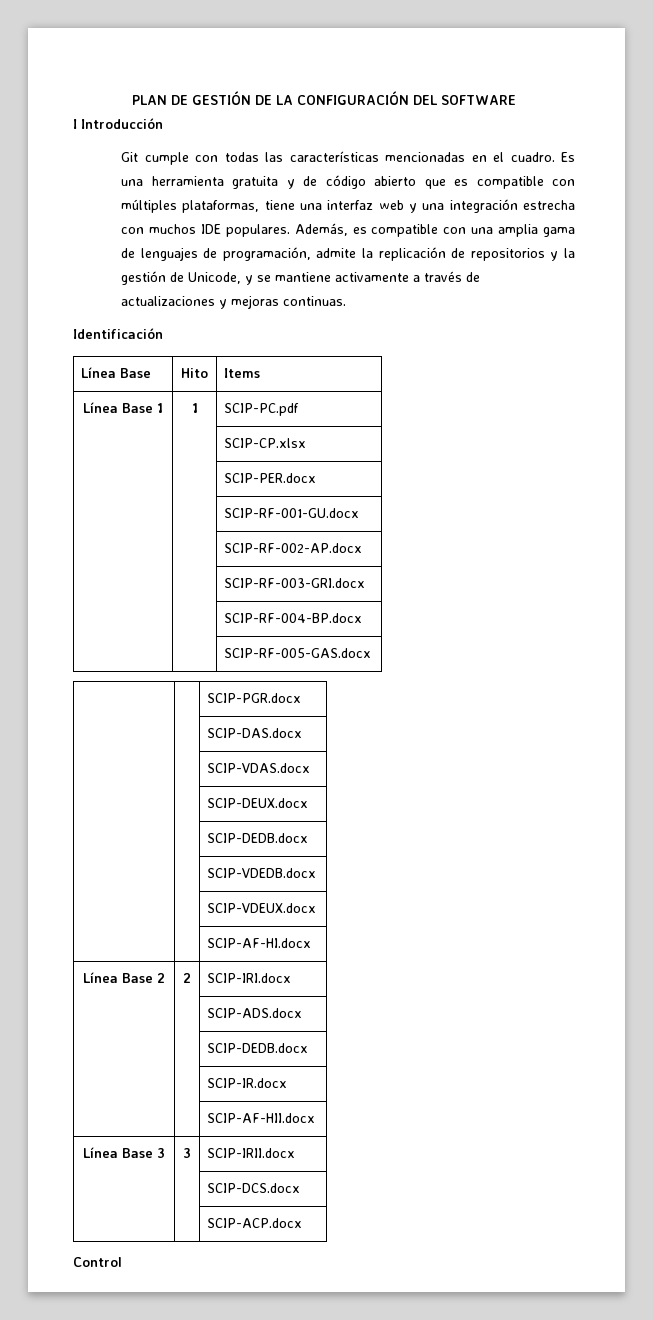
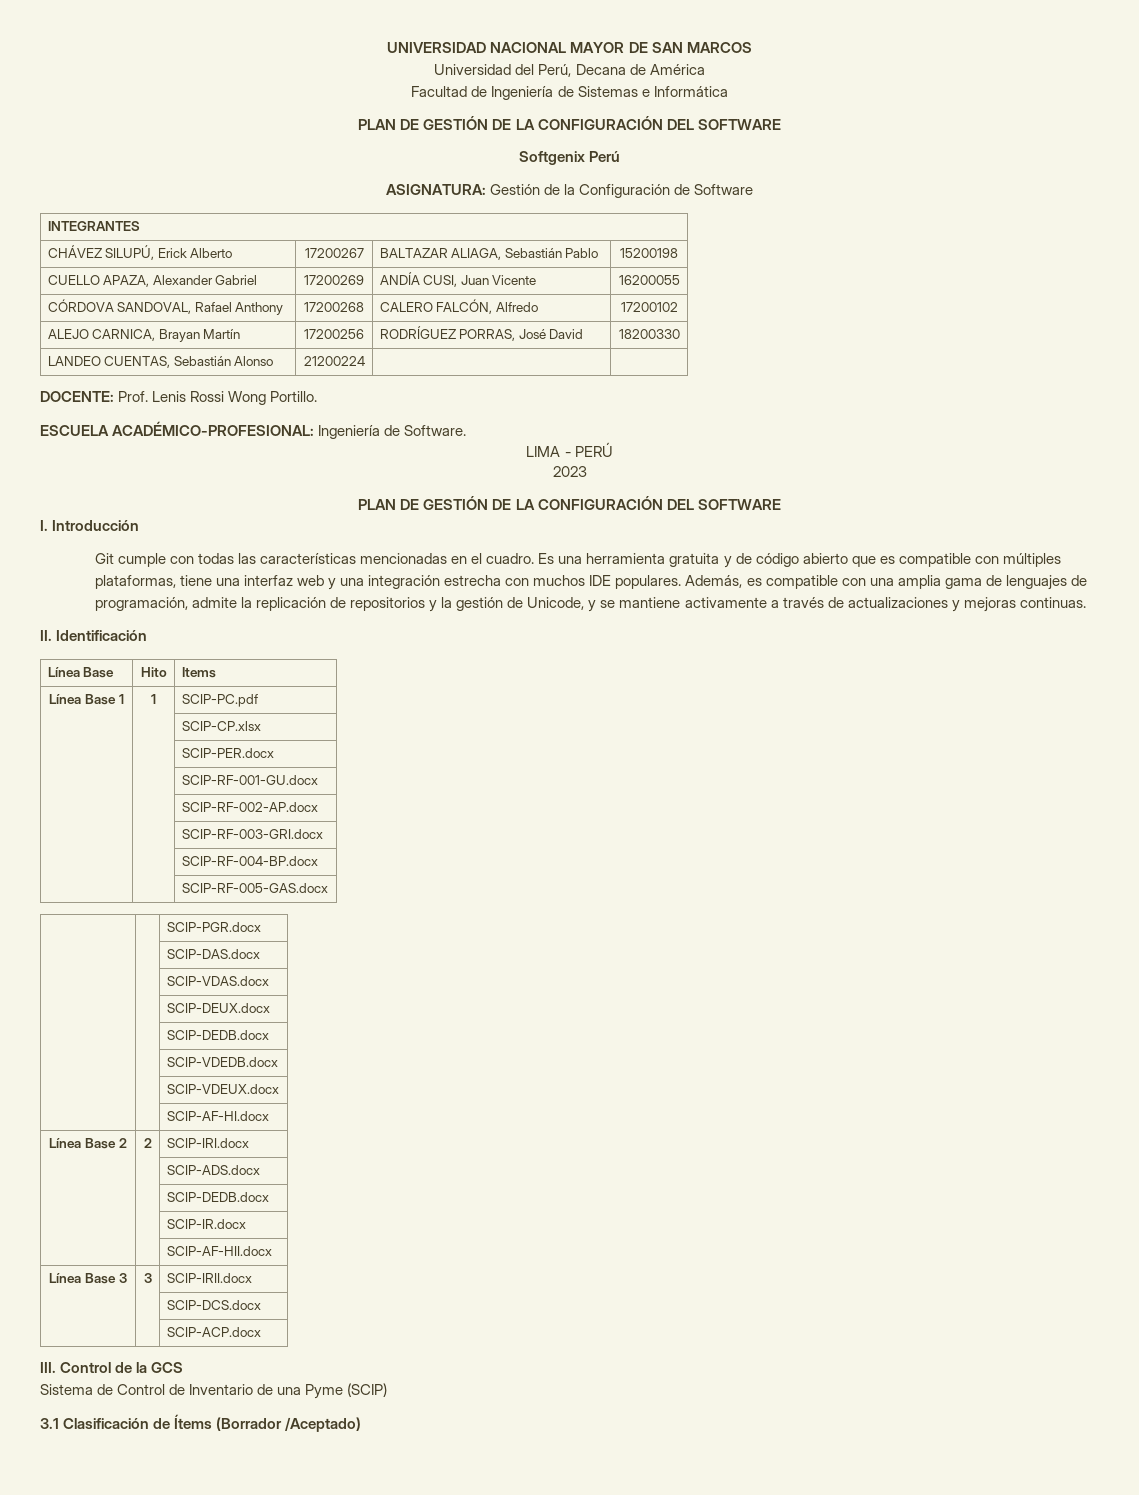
+ UNIVERSIDAD NACIONAL MAYOR DE SAN MARCOS
+ Universidad del Perú, Decana de América
+ Facultad de Ingeniería de Sistemas e Informática
  PLAN DE GESTIÓN DE LA CONFIGURACIÓN DEL SOFTWARE
- I Introducción
+ Softgenix Perú
+ ASIGNATURA: Gestión de la Configuración de Software
+ INTEGRANTES
+ CHÁVEZ SILUPÚ, Erick Alberto | 17200267 | BALTAZAR ALIAGA, Sebastián Pablo | 15200198
+ CUELLO APAZA, Alexander Gabriel | 17200269 | ANDÍA CUSI, Juan Vicente | 16200055
+ CÓRDOVA SANDOVAL, Rafael Anthony | 17200268 | CALERO FALCÓN, Alfredo | 17200102
+ ALEJO CARNICA, Brayan Martín | 17200256 | RODRÍGUEZ PORRAS, José David | 18200330
+ LANDEO CUENTAS, Sebastián Alonso | 21200224 | |
+ DOCENTE: Prof. Lenis Rossi Wong Portillo.
+ ESCUELA ACADÉMICO-PROFESIONAL: Ingeniería de Software.
+ LIMA - PERÚ
+ 2023
+ PLAN DE GESTIÓN DE LA CONFIGURACIÓN DEL SOFTWARE
+ I. Introducción
- Identificación
+ II. Identificación
- Control
+ III. Control de la GCS
+ Sistema de Control de Inventario de una Pyme (SCIP)
+ 3.1 Clasificación de Ítems (Borrador /Aceptado)

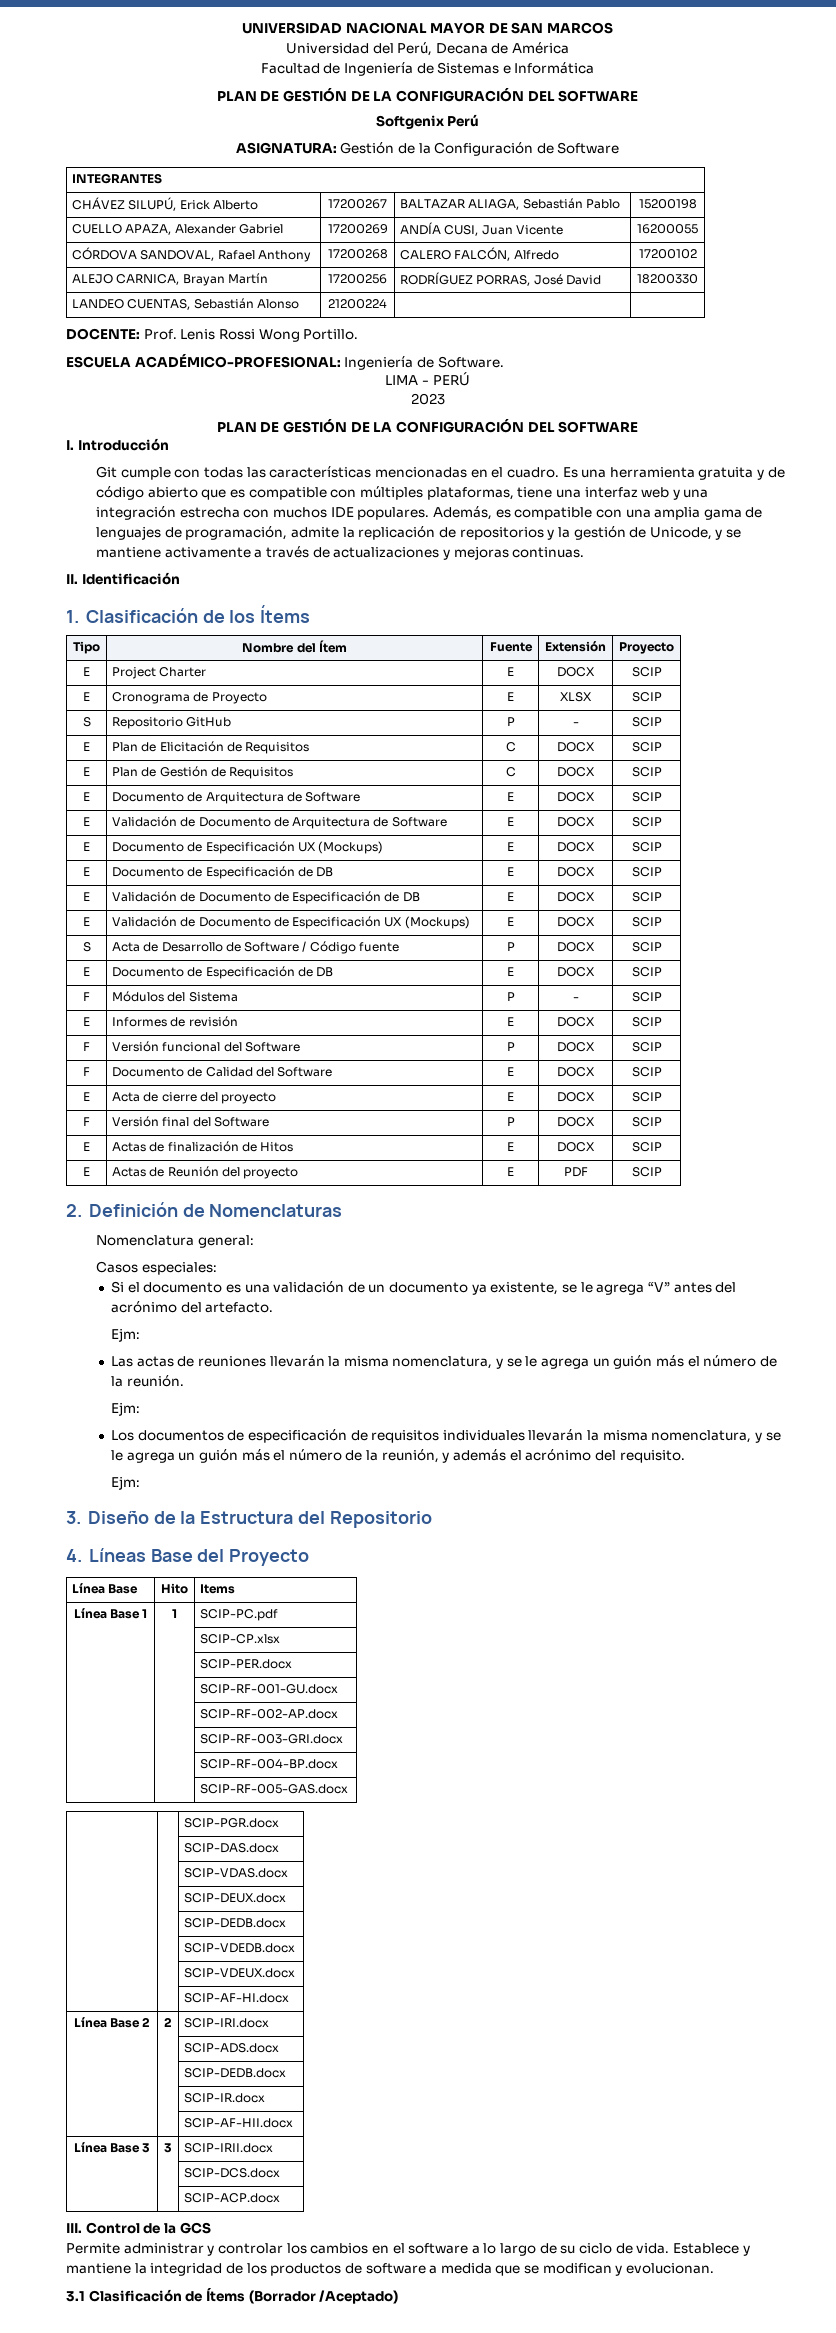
+ 1. Clasificación de los Ítems
+ Tipo | Nombre del Ítem | Fuente | Extensión | Proyecto
+ E | Project Charter | E | DOCX | SCIP
+ E | Cronograma de Proyecto | E | XLSX | SCIP
+ S | Repositorio GitHub | P | - | SCIP
+ E | Plan de Elicitación de Requisitos | C | DOCX | SCIP
+ E | Plan de Gestión de Requisitos | C | DOCX | SCIP
+ E | Documento de Arquitectura de Software | E | DOCX | SCIP
+ E | Validación de Documento de Arquitectura de Software | E | DOCX | SCIP
+ E | Documento de Especificación UX (Mockups) | E | DOCX | SCIP
+ E | Documento de Especificación de DB | E | DOCX | SCIP
+ E | Validación de Documento de Especificación de DB | E | DOCX | SCIP
+ E | Validación de Documento de Especificación UX (Mockups) | E | DOCX | SCIP
+ S | Acta de Desarrollo de Software / Código fuente | P | DOCX | SCIP
+ E | Documento de Especificación de DB | E | DOCX | SCIP
+ F | Módulos del Sistema | P | - | SCIP
+ E | Informes de revisión | E | DOCX | SCIP
+ F | Versión funcional del Software | P | DOCX | SCIP
+ F | Documento de Calidad del Software | E | DOCX | SCIP
+ E | Acta de cierre del proyecto | E | DOCX | SCIP
+ F | Versión final del Software | P | DOCX | SCIP
+ E | Actas de finalización de Hitos | E | DOCX | SCIP
+ E | Actas de Reunión del proyecto | E | PDF | SCIP
+ 2. Definición de Nomenclaturas
+ Nomenclatura general:
+ Casos especiales:
+ Si el documento es una validación de un documento ya existente, se le agrega “V” antes del acrónimo del artefacto.
+ Ejm:
+ Las actas de reuniones llevarán la misma nomenclatura, y se le agrega un guión más el número de la reunión.
+ Ejm:
+ Los documentos de especificación de requisitos individuales llevarán la misma nomenclatura, y se le agrega un guión más el número de la reunión, y además el acrónimo del requisito.
+ Ejm:
+ 3. Diseño de la Estructura del Repositorio
+ 4. Líneas Base del Proyecto
- Sistema de Control de Inventario de una Pyme (SCIP)
+ Permite administrar y controlar los cambios en el software a lo largo de su ciclo de vida. Establece y mantiene la integridad de los productos de software a medida que se modifican y evolucionan.

